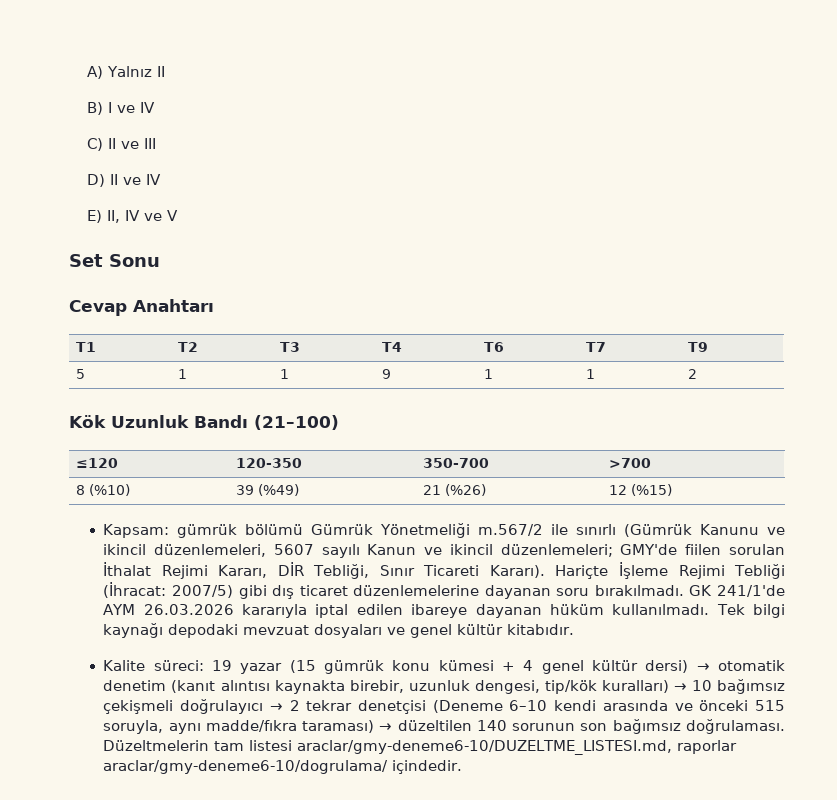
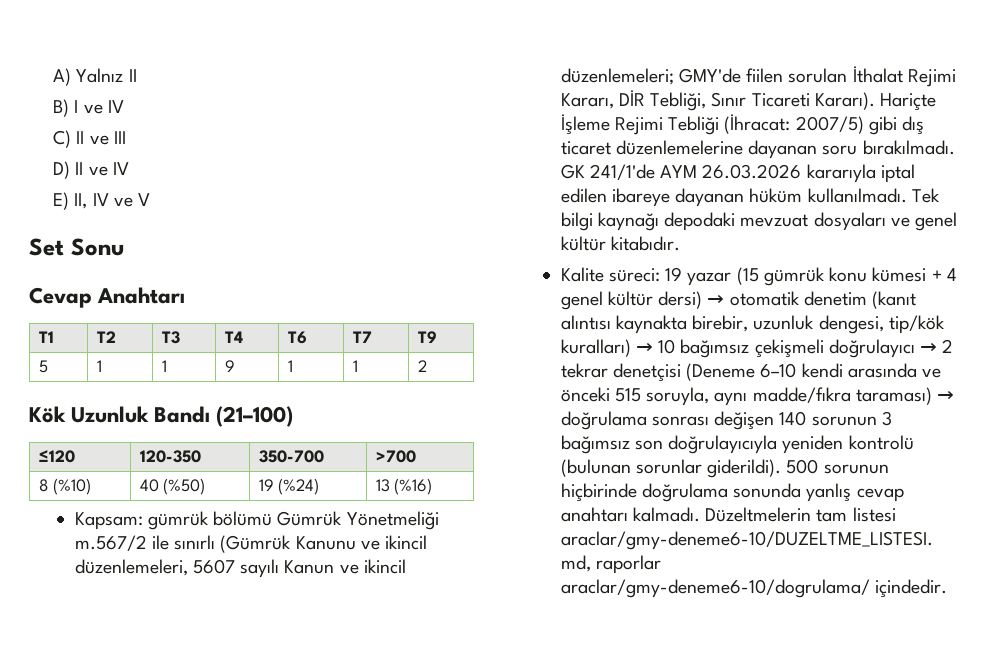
- 8 (%10) | 39 (%49) | 21 (%26) | 12 (%15)
+ 8 (%10) | 40 (%50) | 19 (%24) | 13 (%16)
- Kalite süreci: 19 yazar (15 gümrük konu kümesi + 4 genel kültür dersi) → otomatik denetim (kanıt alıntısı kaynakta birebir, uzunluk dengesi, tip/kök kuralları) → 10 bağımsız çekişmeli doğrulayıcı → 2 tekrar denetçisi (Deneme 6–10 kendi arasında ve önceki 515 soruyla, aynı madde/fıkra taraması) → düzeltilen 140 sorunun son bağımsız doğrulaması.
+ Kalite süreci: 19 yazar (15 gümrük konu kümesi + 4 genel kültür dersi) → otomatik denetim (kanıt alıntısı kaynakta birebir, uzunluk dengesi, tip/kök kuralları) → 10 bağımsız çekişmeli doğrulayıcı → 2 tekrar denetçisi (Deneme 6–10 kendi arasında ve önceki 515 soruyla, aynı madde/fıkra taraması) → doğrulama sonrası değişen 140 sorunun 3 bağımsız son doğrulayıcıyla yeniden kontrolü (bulunan sorunlar giderildi). 500 sorunun hiçbirinde doğrulama sonunda yanlış cevap anahtarı kalmadı.

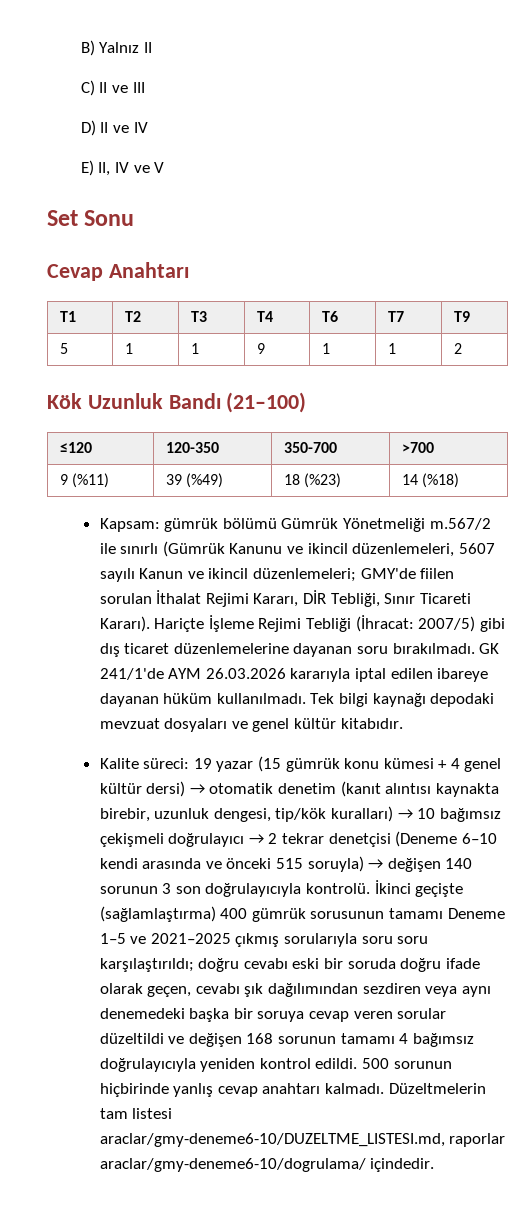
- A) Yalnız II
+ B) Yalnız II
- B) I ve IV
- 8 (%10) | 40 (%50) | 19 (%24) | 13 (%16)
+ 9 (%11) | 39 (%49) | 18 (%23) | 14 (%18)
- Kalite süreci: 19 yazar (15 gümrük konu kümesi + 4 genel kültür dersi) → otomatik denetim (kanıt alıntısı kaynakta birebir, uzunluk dengesi, tip/kök kuralları) → 10 bağımsız çekişmeli doğrulayıcı → 2 tekrar denetçisi (Deneme 6–10 kendi arasında ve önceki 515 soruyla, aynı madde/fıkra taraması) → doğrulama sonrası değişen 140 sorunun 3 bağımsız son doğrulayıcıyla yeniden kontrolü (bulunan sorunlar giderildi).
+ Kalite süreci: 19 yazar (15 gümrük konu kümesi + 4 genel kültür dersi) → otomatik denetim (kanıt alıntısı kaynakta birebir, uzunluk dengesi, tip/kök kuralları) → 10 bağımsız çekişmeli doğrulayıcı → 2 tekrar denetçisi (Deneme 6–10 kendi arasında ve önceki 515 soruyla) → değişen 140 sorunun 3 son doğrulayıcıyla kontrolü. İkinci geçişte (sağlamlaştırma) 400 gümrük sorusunun tamamı Deneme 1–5 ve 2021–2025 çıkmış sorularıyla soru soru karşılaştırıldı; doğru cevabı eski bir soruda doğru ifade olarak geçen, cevabı şık dağılımından sezdiren veya aynı denemedeki başka bir soruya cevap veren sorular düzeltildi ve değişen 168 sorunun tamamı 4 bağımsız doğrulayıcıyla yeniden kontrol edildi.
- 500 sorunun hiçbirinde doğrulama sonunda yanlış cevap anahtarı kalmadı.
+ 500 sorunun hiçbirinde yanlış cevap anahtarı kalmadı.

